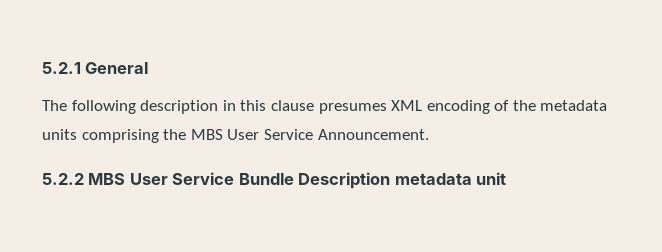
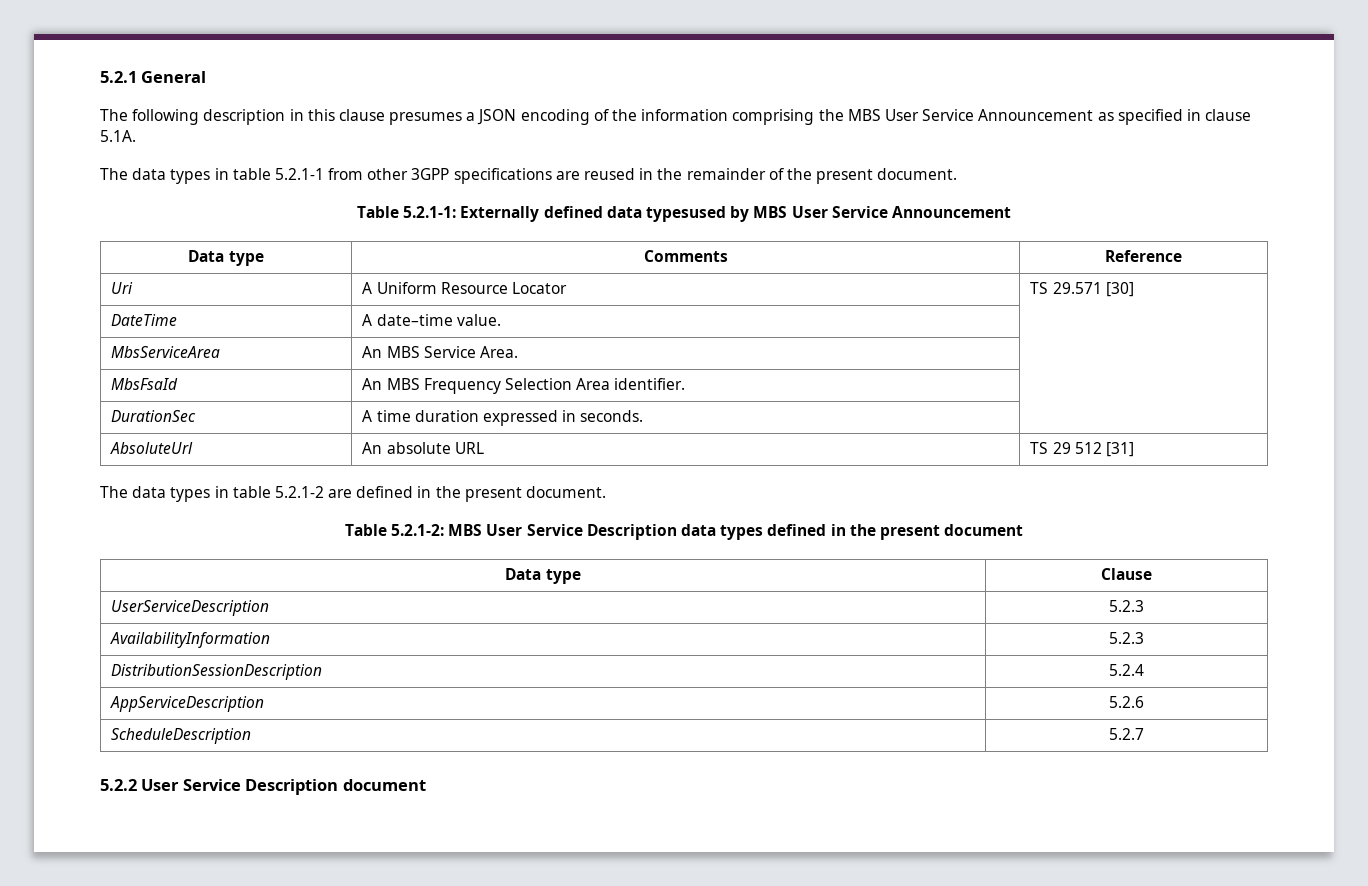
- The following description in this clause presumes XML encoding of the metadata units comprising the MBS User Service Announcement.
- 5.2.2 MBS User Service Bundle Description metadata unit
+ The following description in this clause presumes a JSON encoding of the information comprising the MBS User Service Announcement as specified in clause 5.1A.
+ The data types in table 5.2.1-1 from other 3GPP specifications are reused in the remainder of the present document.
+ Table 5.2.1-1: Externally defined data typesused by MBS User Service Announcement
+ Data type | Comments | Reference
+ Uri | A Uniform Resource Locator | TS 29.571 [30]
+ DateTime | A date–time value. |
+ MbsServiceArea | An MBS Service Area. |
+ MbsFsaId | An MBS Frequency Selection Area identifier. |
+ DurationSec | A time duration expressed in seconds. |
+ AbsoluteUrl | An absolute URL | TS 29 512 [31]
+ The data types in table 5.2.1-2 are defined in the present document.
+ Table 5.2.1-2: MBS User Service Description data types defined in the present document
+ Data type | Clause
+ UserServiceDescription | 5.2.3
+ AvailabilityInformation | 5.2.3
+ DistributionSessionDescription | 5.2.4
+ AppServiceDescription | 5.2.6
+ ScheduleDescription | 5.2.7
+ 5.2.2 User Service Description document

